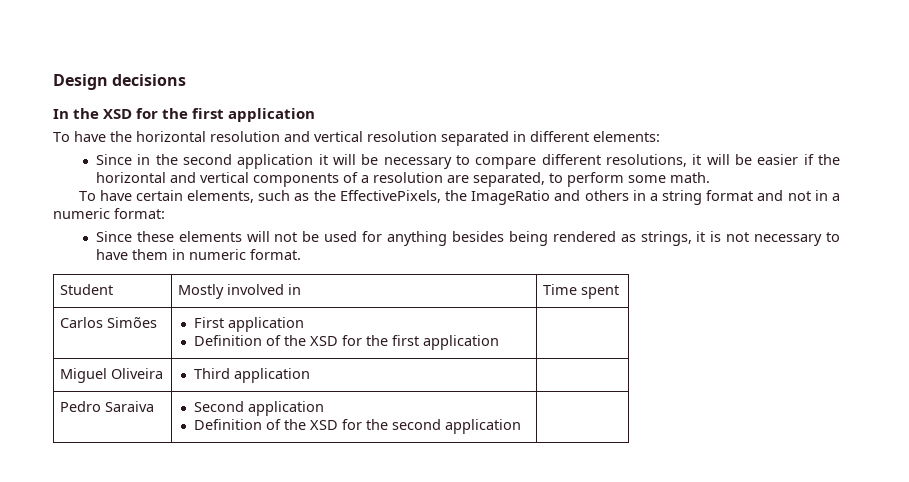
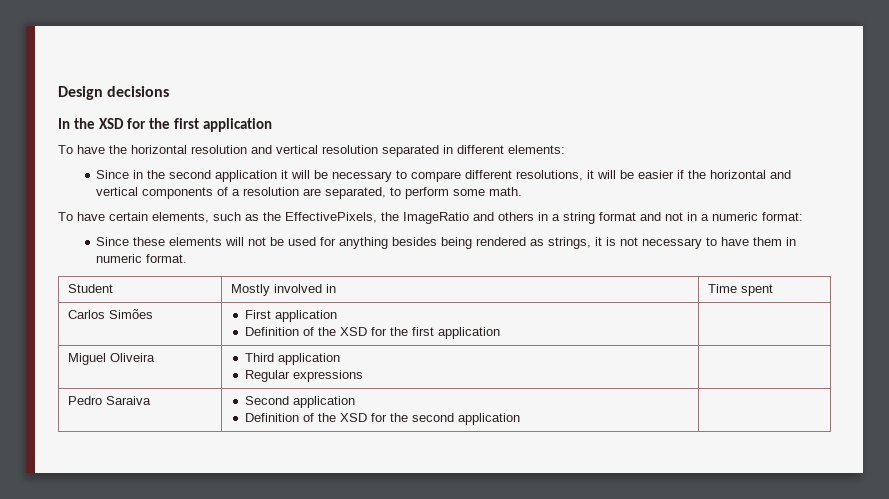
- Miguel Oliveira | Third application |
+ Miguel Oliveira | Third application
+ Regular expressions |

